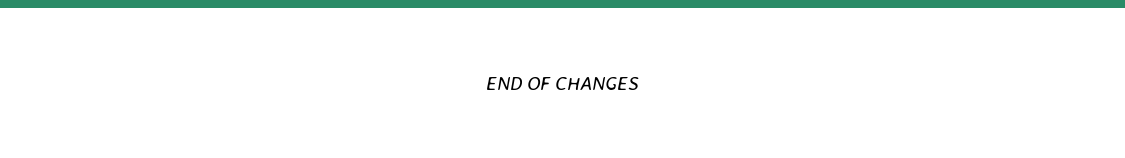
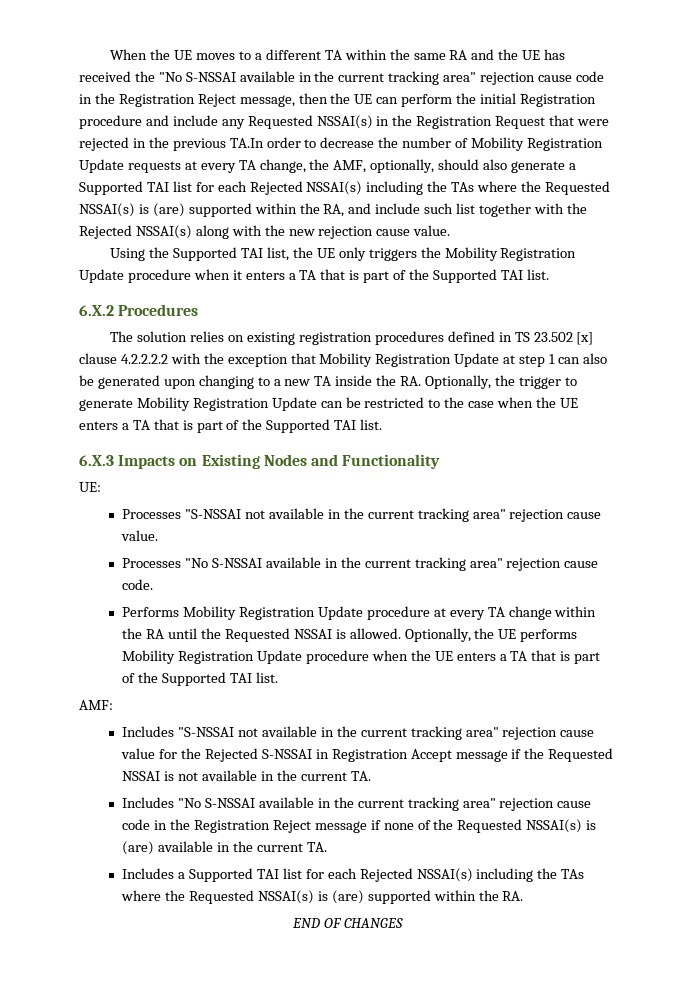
+ When the UE moves to a different TA within the same RA and the UE has received the "No S-NSSAI available in the current tracking area" rejection cause code in the Registration Reject message, then the UE can perform the initial Registration procedure and include any Requested NSSAI(s) in the Registration Request that were rejected in the previous TA.In order to decrease the number of Mobility Registration Update requests at every TA change, the AMF, optionally, should also generate a Supported TAI list for each Rejected NSSAI(s) including the TAs where the Requested NSSAI(s) is (are) supported within the RA, and include such list together with the Rejected NSSAI(s) along with the new rejection cause value.
+ Using the Supported TAI list, the UE only triggers the Mobility Registration Update procedure when it enters a TA that is part of the Supported TAI list.
+ 6.X.2 Procedures
+ The solution relies on existing registration procedures defined in TS 23.502 [x] clause 4.2.2.2.2 with the exception that Mobility Registration Update at step 1 can also be generated upon changing to a new TA inside the RA. Optionally, the trigger to generate Mobility Registration Update can be restricted to the case when the UE enters a TA that is part of the Supported TAI list.
+ 6.X.3 Impacts on Existing Nodes and Functionality
+ UE:
+ Processes "S-NSSAI not available in the current tracking area" rejection cause value.
+ Processes "No S-NSSAI available in the current tracking area" rejection cause code.
+ Performs Mobility Registration Update procedure at every TA change within the RA until the Requested NSSAI is allowed. Optionally, the UE performs Mobility Registration Update procedure when the UE enters a TA that is part of the Supported TAI list.
+ AMF:
+ Includes "S-NSSAI not available in the current tracking area" rejection cause value for the Rejected S-NSSAI in Registration Accept message if the Requested NSSAI is not available in the current TA.
+ Includes "No S-NSSAI available in the current tracking area" rejection cause code in the Registration Reject message if none of the Requested NSSAI(s) is (are) available in the current TA.
+ Includes a Supported TAI list for each Rejected NSSAI(s) including the TAs where the Requested NSSAI(s) is (are) supported within the RA.

